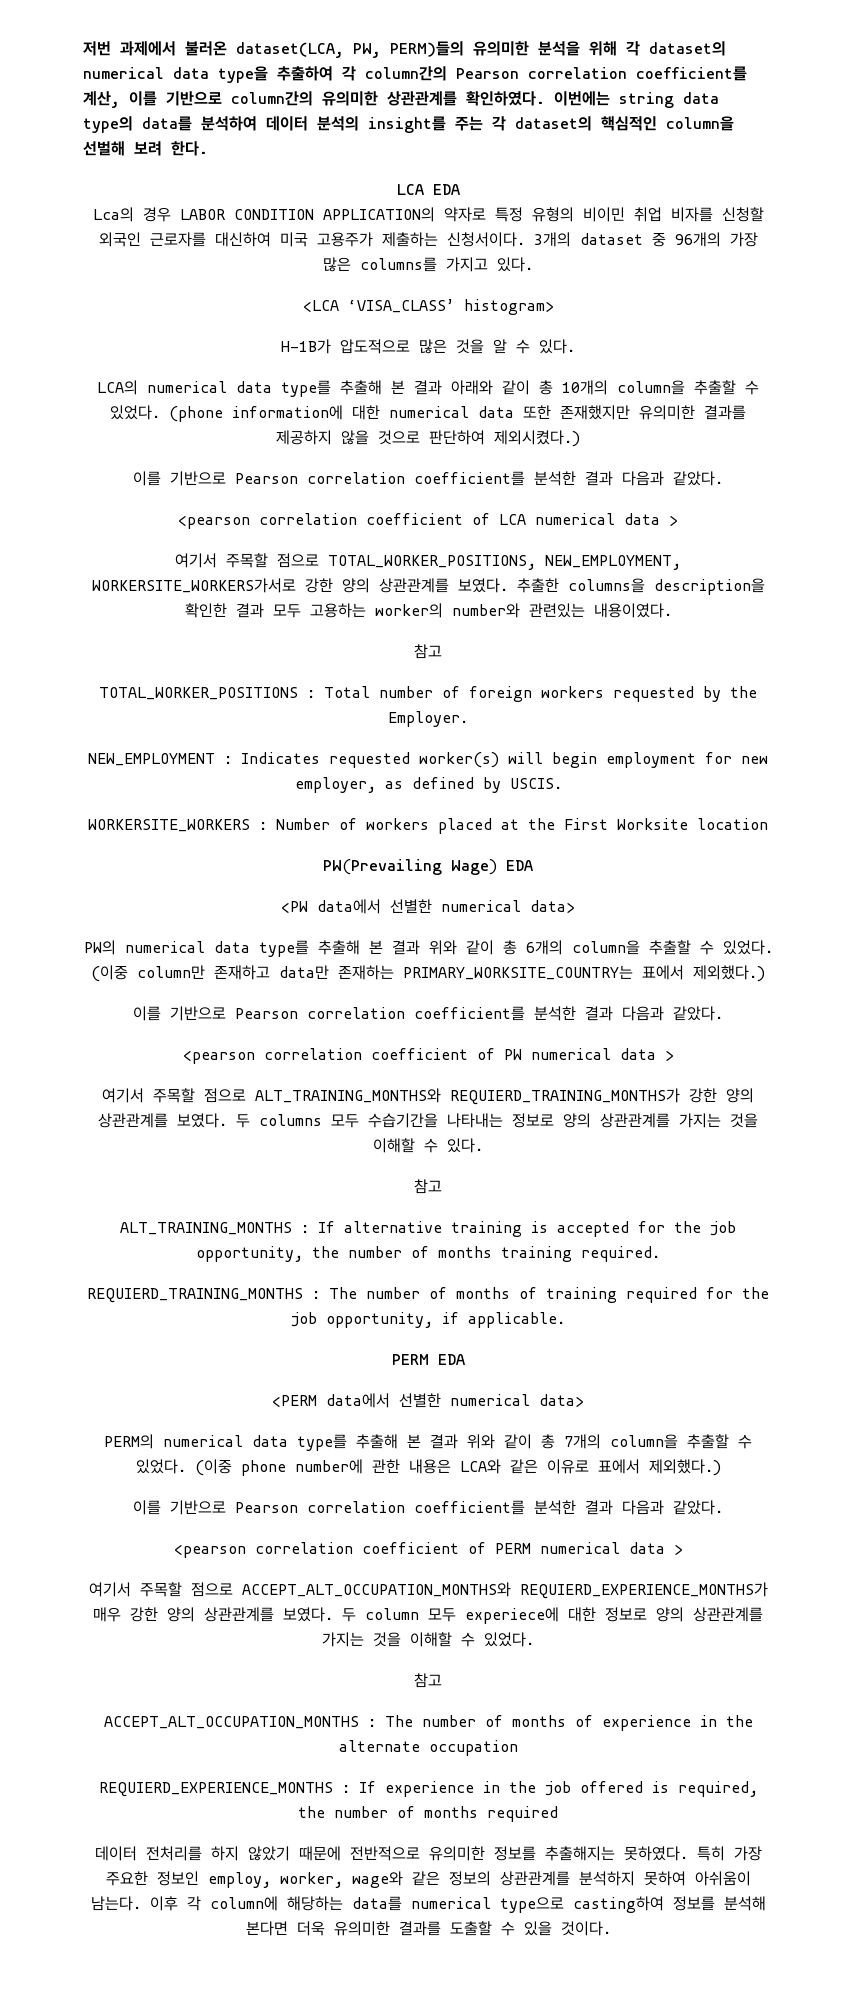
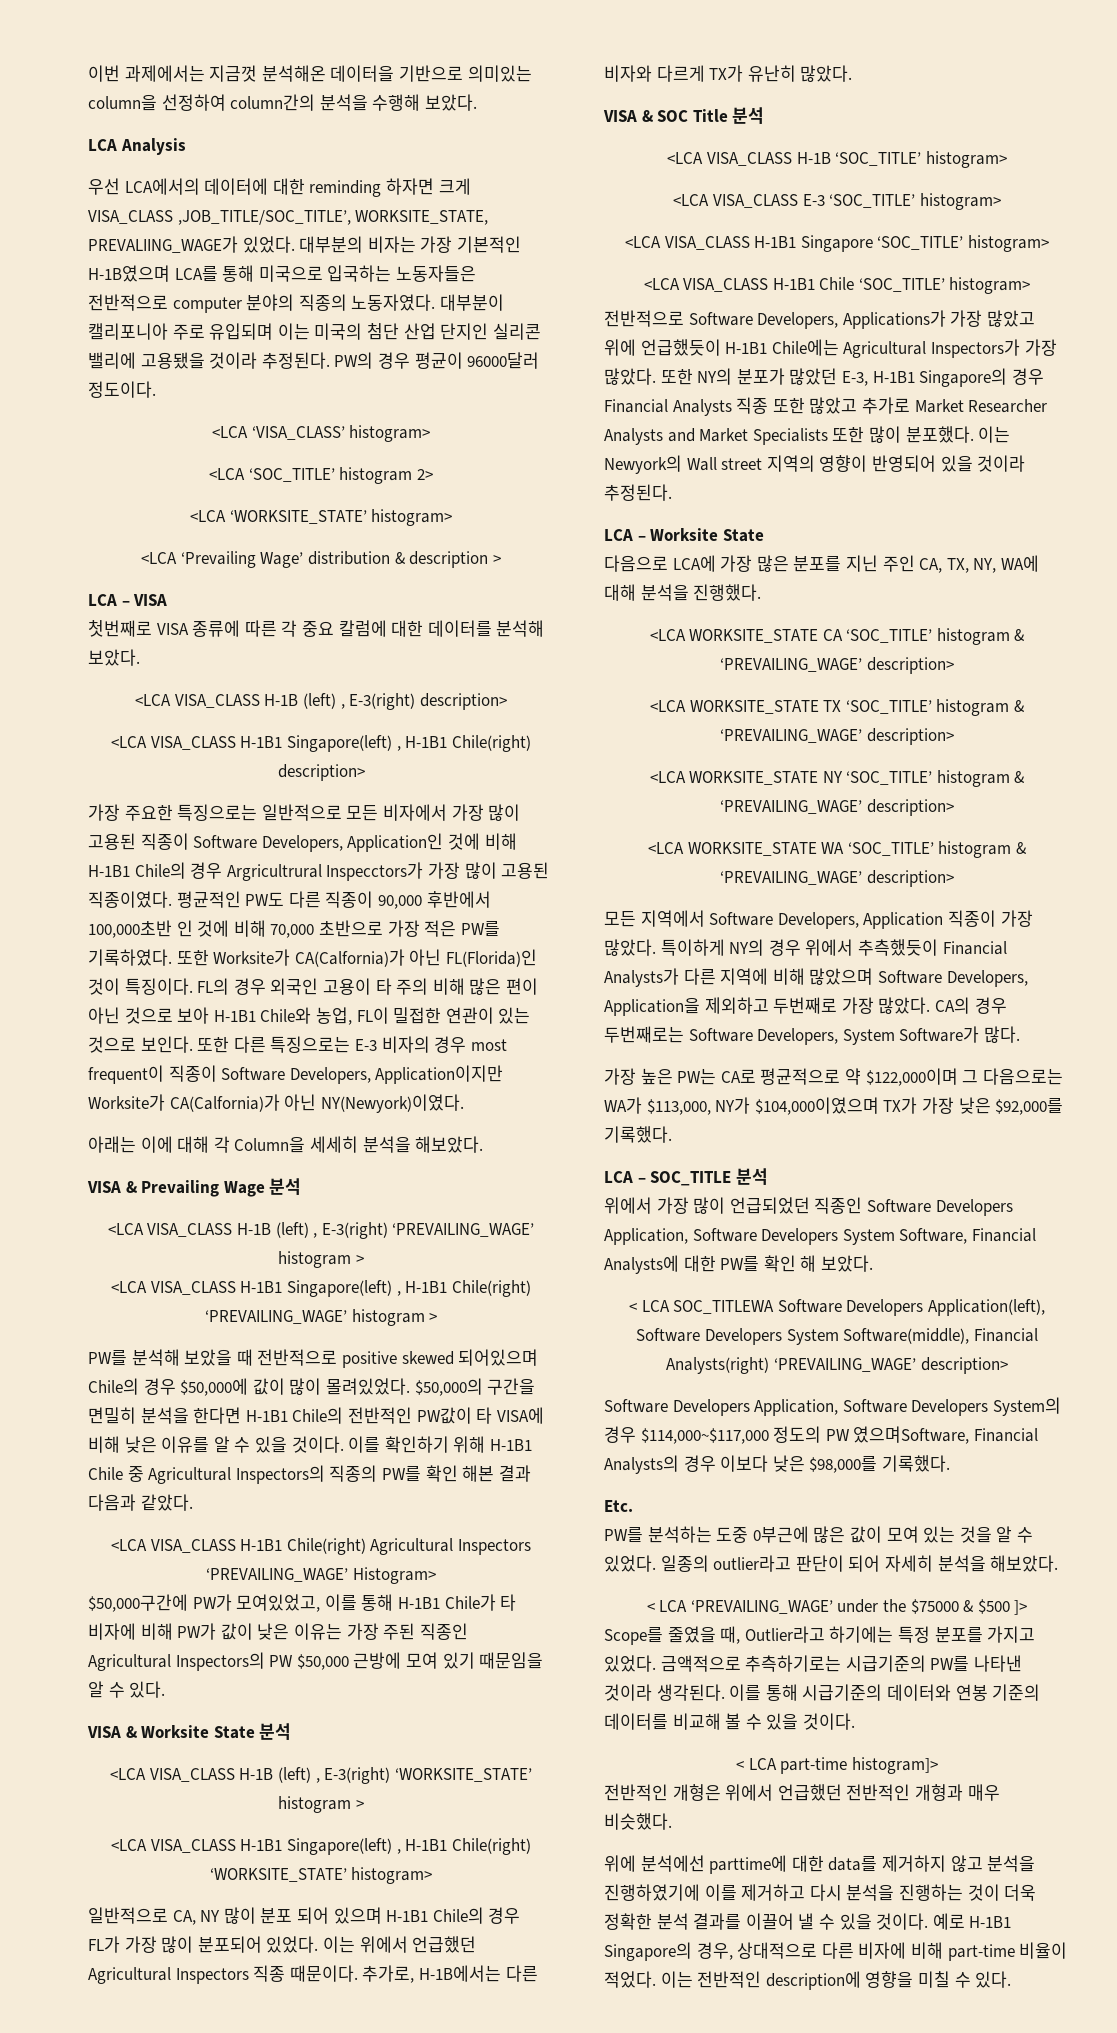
- 저번 과제에서 불러온 dataset(LCA, PW, PERM)들의 유의미한 분석을 위해 각 dataset의 numerical data type을 추출하여 각 column간의 Pearson correlation coefficient를 계산, 이를 기반으로 column간의 유의미한 상관관계를 확인하였다. 이번에는 string data type의 data를 분석하여 데이터 분석의 insight를 주는 각 dataset의 핵심적인 column을 선벌해 보려 한다.
- LCA EDA
- Lca의 경우 LABOR CONDITION APPLICATION의 약자로 특정 유형의 비이민 취업 비자를 신청할 외국인 근로자를 대신하여 미국 고용주가 제출하는 신청서이다. 3개의 dataset 중 96개의 가장 많은 columns를 가지고 있다.
+ 이번 과제에서는 지금껏 분석해온 데이터을 기반으로 의미있는 column을 선정하여 column간의 분석을 수행해 보았다.
+ LCA Analysis
+ 우선 LCA에서의 데이터에 대한 reminding 하자면 크게 VISA_CLASS ,JOB_TITLE/SOC_TITLE’, WORKSITE_STATE, PREVALIING_WAGE가 있었다. 대부분의 비자는 가장 기본적인 H-1B였으며 LCA를 통해 미국으로 입국하는 노동자들은 전반적으로 computer 분야의 직종의 노동자였다. 대부분이 캘리포니아 주로 유입되며 이는 미국의 첨단 산업 단지인 실리콘 밸리에 고용됐을 것이라 추정된다. PW의 경우 평균이 96000달러 정도이다.
  <LCA ‘VISA_CLASS’ histogram>
- H-1B가 압도적으로 많은 것을 알 수 있다.
- LCA의 numerical data type를 추출해 본 결과 아래와 같이 총 10개의 column을 추출할 수 있었다. (phone information에 대한 numerical data 또한 존재했지만 유의미한 결과를 제공하지 않을 것으로 판단하여 제외시켰다.)
- 이를 기반으로 Pearson correlation coefficient를 분석한 결과 다음과 같았다.
- <pearson correlation coefficient of LCA numerical data >
- 여기서 주목할 점으로 TOTAL_WORKER_POSITIONS, NEW_EMPLOYMENT, WORKERSITE_WORKERS가서로 강한 양의 상관관계를 보였다. 추출한 columns을 description을 확인한 결과 모두 고용하는 worker의 number와 관련있는 내용이였다.
- 참고
- TOTAL_WORKER_POSITIONS : Total number of foreign workers requested by the Employer.
- NEW_EMPLOYMENT : Indicates requested worker(s) will begin employment for new employer, as defined by USCIS.
- WORKERSITE_WORKERS : Number of workers placed at the First Worksite location
- PW(Prevailing Wage) EDA
- <PW data에서 선별한 numerical data>
- PW의 numerical data type를 추출해 본 결과 위와 같이 총 6개의 column을 추출할 수 있었다. (이중 column만 존재하고 data만 존재하는 PRIMARY_WORKSITE_COUNTRY는 표에서 제외했다.)
- 이를 기반으로 Pearson correlation coefficient를 분석한 결과 다음과 같았다.
- <pearson correlation coefficient of PW numerical data >
- 여기서 주목할 점으로 ALT_TRAINING_MONTHS와 REQUIERD_TRAINING_MONTHS가 강한 양의 상관관계를 보였다. 두 columns 모두 수습기간을 나타내는 정보로 양의 상관관계를 가지는 것을 이해할 수 있다.
- 참고
- ALT_TRAINING_MONTHS : If alternative training is accepted for the job opportunity, the number of months training required.
- REQUIERD_TRAINING_MONTHS : The number of months of training required for the job opportunity, if applicable.
- PERM EDA
- <PERM data에서 선별한 numerical data>
- PERM의 numerical data type를 추출해 본 결과 위와 같이 총 7개의 column을 추출할 수 있었다. (이중 phone number에 관한 내용은 LCA와 같은 이유로 표에서 제외했다.)
- 이를 기반으로 Pearson correlation coefficient를 분석한 결과 다음과 같았다.
- <pearson correlation coefficient of PERM numerical data >
- 여기서 주목할 점으로 ACCEPT_ALT_OCCUPATION_MONTHS와 REQUIERD_EXPERIENCE_MONTHS가 매우 강한 양의 상관관계를 보였다. 두 column 모두 experiece에 대한 정보로 양의 상관관계를 가지는 것을 이해할 수 있었다.
- 참고
- ACCEPT_ALT_OCCUPATION_MONTHS : The number of months of experience in the alternate occupation
- REQUIERD_EXPERIENCE_MONTHS : If experience in the job offered is required, the number of months required
- 데이터 전처리를 하지 않았기 때문에 전반적으로 유의미한 정보를 추출해지는 못하였다. 특히 가장 주요한 정보인 employ, worker, wage와 같은 정보의 상관관계를 분석하지 못하여 아쉬움이 남는다. 이후 각 column에 해당하는 data를 numerical type으로 casting하여 정보를 분석해 본다면 더욱 유의미한 결과를 도출할 수 있을 것이다.
+ <LCA ‘SOC_TITLE’ histogram 2>
+ <LCA ‘WORKSITE_STATE’ histogram>
+ <LCA ‘Prevailing Wage’ distribution & description >
+ LCA – VISA
+ 첫번째로 VISA 종류에 따른 각 중요 칼럼에 대한 데이터를 분석해 보았다.
+ <LCA VISA_CLASS H-1B (left) , E-3(right) description>
+ <LCA VISA_CLASS H-1B1 Singapore(left) , H-1B1 Chile(right) description>
+ 가장 주요한 특징으로는 일반적으로 모든 비자에서 가장 많이 고용된 직종이 Software Developers, Application인 것에 비해 H-1B1 Chile의 경우 Argricultrural Inspecctors가 가장 많이 고용된 직종이였다. 평균적인 PW도 다른 직종이 90,000 후반에서 100,000초반 인 것에 비해 70,000 초반으로 가장 적은 PW를 기록하였다. 또한 Worksite가 CA(Calfornia)가 아닌 FL(Florida)인 것이 특징이다. FL의 경우 외국인 고용이 타 주의 비해 많은 편이 아닌 것으로 보아 H-1B1 Chile와 농업, FL이 밀접한 연관이 있는 것으로 보인다. 또한 다른 특징으로는 E-3 비자의 경우 most frequent이 직종이 Software Developers, Application이지만 Worksite가 CA(Calfornia)가 아닌 NY(Newyork)이였다.
+ 아래는 이에 대해 각 Column을 세세히 분석을 해보았다.
+ VISA & Prevailing Wage 분석
+ <LCA VISA_CLASS H-1B (left) , E-3(right) ‘PREVAILING_WAGE’ histogram >
+ <LCA VISA_CLASS H-1B1 Singapore(left) , H-1B1 Chile(right) ‘PREVAILING_WAGE’ histogram >
+ PW를 분석해 보았을 때 전반적으로 positive skewed 되어있으며 Chile의 경우 $50,000에 값이 많이 몰려있었다. $50,000의 구간을 면밀히 분석을 한다면 H-1B1 Chile의 전반적인 PW값이 타 VISA에 비해 낮은 이유를 알 수 있을 것이다. 이를 확인하기 위해 H-1B1 Chile 중 Agricultural Inspectors의 직종의 PW를 확인 해본 결과 다음과 같았다.
+ <LCA VISA_CLASS H-1B1 Chile(right) Agricultural Inspectors ‘PREVAILING_WAGE’ Histogram>
+ $50,000구간에 PW가 모여있었고, 이를 통해 H-1B1 Chile가 타 비자에 비해 PW가 값이 낮은 이유는 가장 주된 직종인 Agricultural Inspectors의 PW $50,000 근방에 모여 있기 때문임을 알 수 있다.
+ VISA & Worksite State 분석
+ <LCA VISA_CLASS H-1B (left) , E-3(right) ‘WORKSITE_STATE’ histogram >
+ <LCA VISA_CLASS H-1B1 Singapore(left) , H-1B1 Chile(right) ‘WORKSITE_STATE’ histogram>
+ 일반적으로 CA, NY 많이 분포 되어 있으며 H-1B1 Chile의 경우 FL가 가장 많이 분포되어 있었다. 이는 위에서 언급했던 Agricultural Inspectors 직종 때문이다. 추가로, H-1B에서는 다른 비자와 다르게 TX가 유난히 많았다.
+ VISA & SOC Title 분석
+ <LCA VISA_CLASS H-1B ‘SOC_TITLE’ histogram>
+ <LCA VISA_CLASS E-3 ‘SOC_TITLE’ histogram>
+ <LCA VISA_CLASS H-1B1 Singapore ‘SOC_TITLE’ histogram>
+ <LCA VISA_CLASS H-1B1 Chile ‘SOC_TITLE’ histogram>
+ 전반적으로 Software Developers, Applications가 가장 많았고 위에 언급했듯이 H-1B1 Chile에는 Agricultural Inspectors가 가장 많았다. 또한 NY의 분포가 많았던 E-3, H-1B1 Singapore의 경우 Financial Analysts 직종 또한 많았고 추가로 Market Researcher Analysts and Market Specialists 또한 많이 분포했다. 이는 Newyork의 Wall street 지역의 영향이 반영되어 있을 것이라 추정된다.
+ LCA – Worksite State
+ 다음으로 LCA에 가장 많은 분포를 지닌 주인 CA, TX, NY, WA에 대해 분석을 진행했다.
+ <LCA WORKSITE_STATE CA ‘SOC_TITLE’ histogram & ‘PREVAILING_WAGE’ description>
+ <LCA WORKSITE_STATE TX ‘SOC_TITLE’ histogram & ‘PREVAILING_WAGE’ description>
+ <LCA WORKSITE_STATE NY ‘SOC_TITLE’ histogram & ‘PREVAILING_WAGE’ description>
+ <LCA WORKSITE_STATE WA ‘SOC_TITLE’ histogram & ‘PREVAILING_WAGE’ description>
+ 모든 지역에서 Software Developers, Application 직종이 가장 많았다. 특이하게 NY의 경우 위에서 추측했듯이 Financial Analysts가 다른 지역에 비해 많았으며 Software Developers, Application을 제외하고 두번째로 가장 많았다. CA의 경우 두번째로는 Software Developers, System Software가 많다.
+ 가장 높은 PW는 CA로 평균적으로 약 $122,000이며 그 다음으로는 WA가 $113,000, NY가 $104,000이였으며 TX가 가장 낮은 $92,000를 기록했다.
+ LCA – SOC_TITLE 분석
+ 위에서 가장 많이 언급되었던 직종인 Software Developers Application, Software Developers System Software, Financial Analysts에 대한 PW를 확인 해 보았다.
+ < LCA SOC_TITLEWA Software Developers Application(left), Software Developers System Software(middle), Financial Analysts(right) ‘PREVAILING_WAGE’ description>
+ Software Developers Application, Software Developers System의 경우 $114,000~$117,000 정도의 PW 였으며Software, Financial Analysts의 경우 이보다 낮은 $98,000를 기록했다.
+ Etc.
+ PW를 분석하는 도중 0부근에 많은 값이 모여 있는 것을 알 수 있었다. 일종의 outlier라고 판단이 되어 자세히 분석을 해보았다.
+ < LCA ‘PREVAILING_WAGE’ under the $75000 & $500 ]>
+ Scope를 줄였을 때, Outlier라고 하기에는 특정 분포를 가지고 있었다. 금액적으로 추측하기로는 시급기준의 PW를 나타낸 것이라 생각된다. 이를 통해 시급기준의 데이터와 연봉 기준의 데이터를 비교해 볼 수 있을 것이다.
+ < LCA part-time histogram]>
+ 전반적인 개형은 위에서 언급했던 전반적인 개형과 매우 비슷했다.
+ 위에 분석에선 parttime에 대한 data를 제거하지 않고 분석을 진행하였기에 이를 제거하고 다시 분석을 진행하는 것이 더욱 정확한 분석 결과를 이끌어 낼 수 있을 것이다. 예로 H-1B1 Singapore의 경우, 상대적으로 다른 비자에 비해 part-time 비율이 적었다. 이는 전반적인 description에 영향을 미칠 수 있다.

